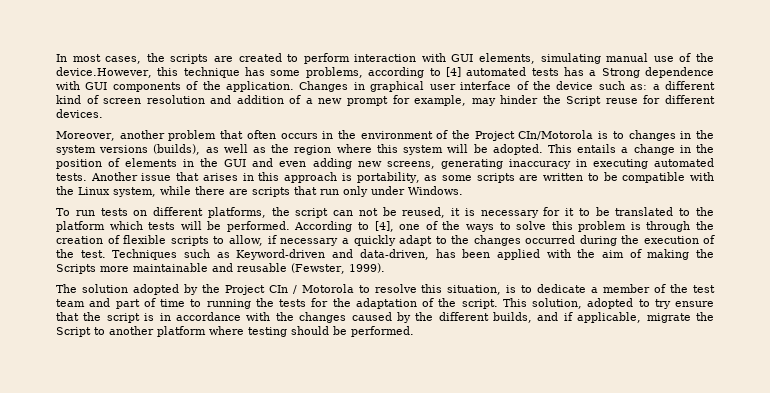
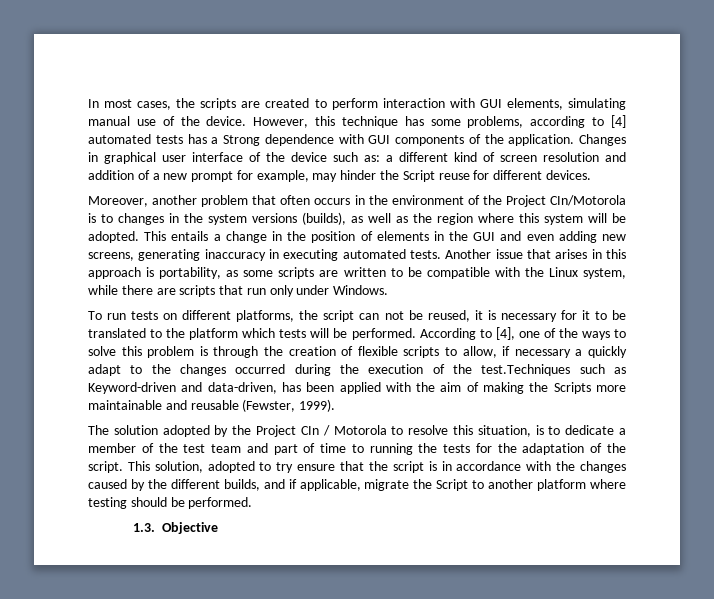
- In most cases, the scripts are created to perform interaction with GUI elements, simulating manual use of the device.However, this technique has some problems, according to [4] automated tests has a Strong dependence with GUI components of the application.
+ In most cases, the scripts are created to perform interaction with GUI elements, simulating manual use of the device. However, this technique has some problems, according to [4] automated tests has a Strong dependence with GUI components of the application.
- According to [4], one of the ways to solve this problem is through the creation of flexible scripts to allow, if necessary a quickly adapt to the changes occurred during the execution of the test. Techniques such as Keyword-driven and data-driven, has been applied with the aim of making the Scripts more maintainable and reusable (Fewster, 1999).
+ According to [4], one of the ways to solve this problem is through the creation of flexible scripts to allow, if necessary a quickly adapt to the changes occurred during the execution of the test.Techniques such as Keyword-driven and data-driven, has been applied with the aim of making the Scripts more maintainable and reusable (Fewster, 1999).
+ 1.3. Objective

